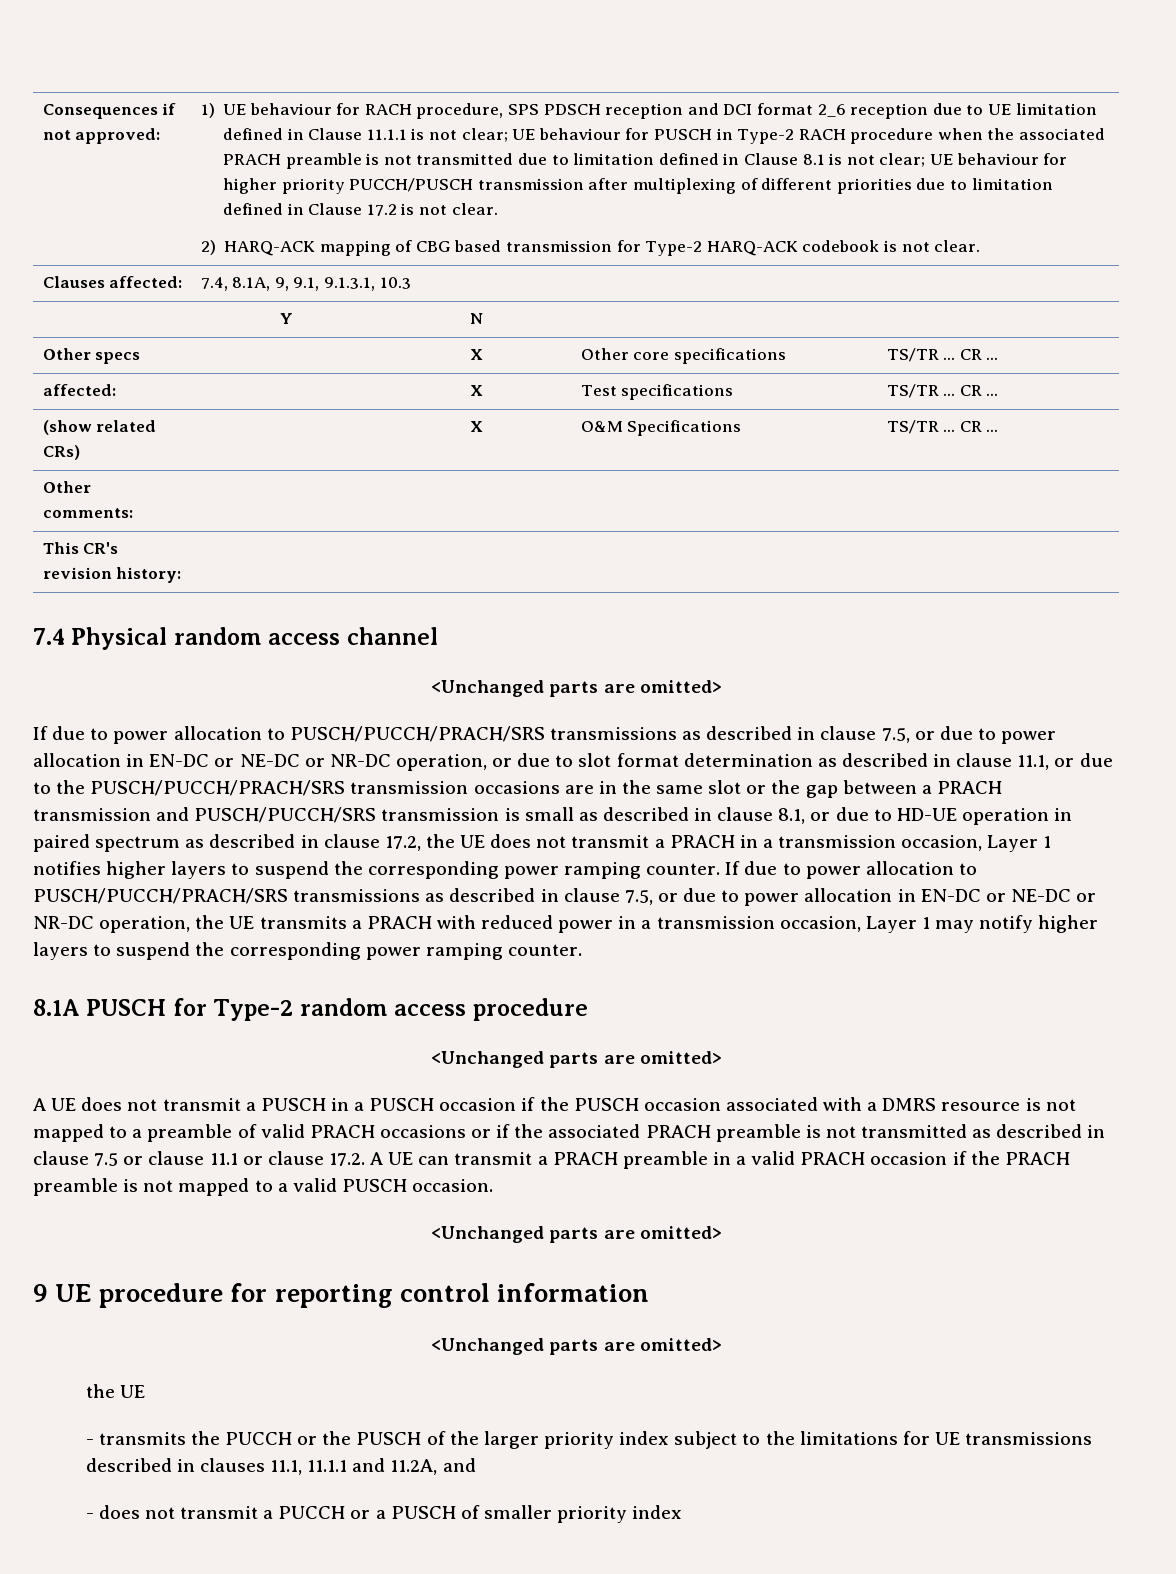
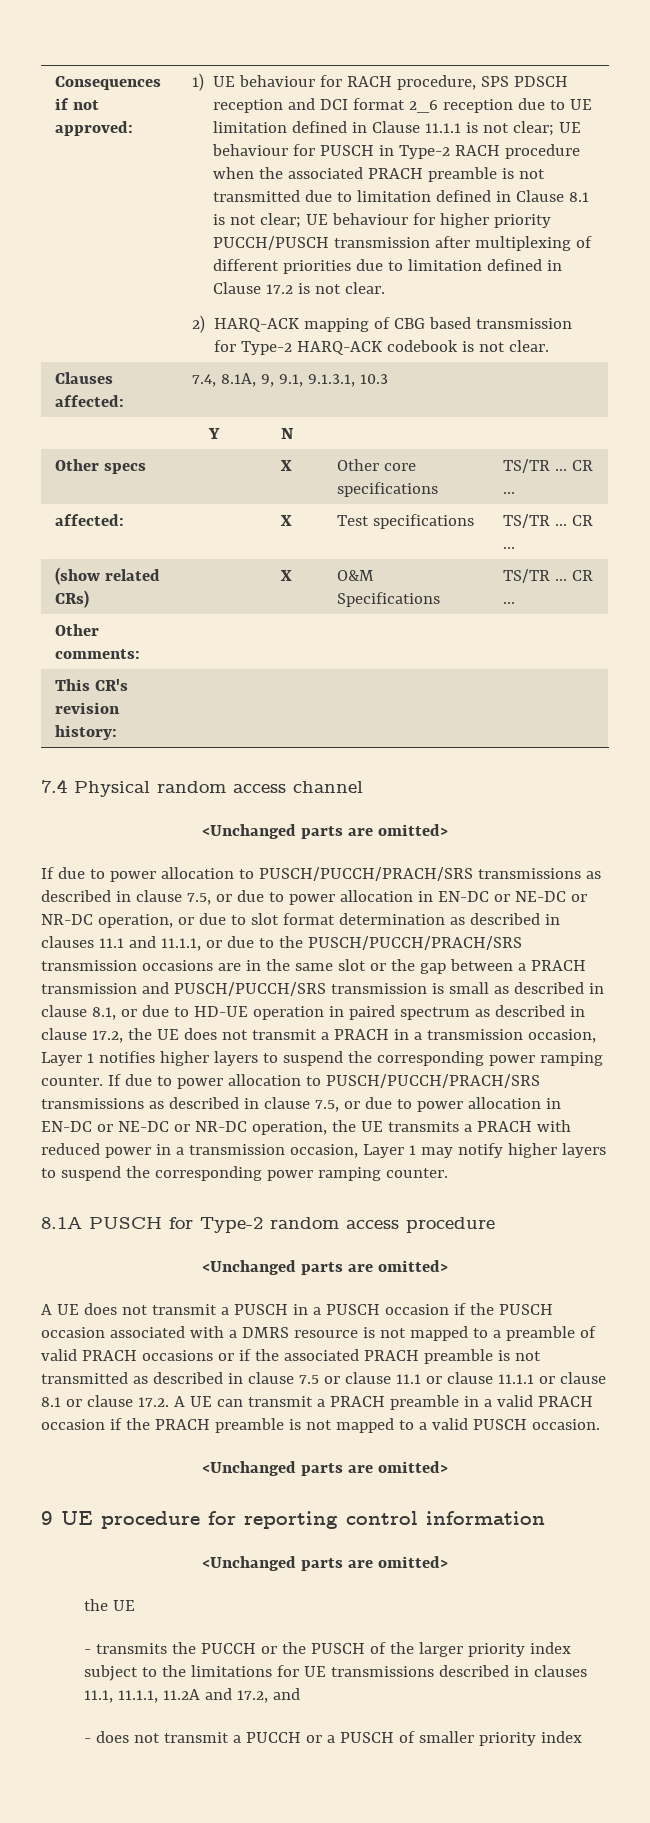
- If due to power allocation to PUSCH/PUCCH/PRACH/SRS transmissions as described in clause 7.5, or due to power allocation in EN-DC or NE-DC or NR-DC operation, or due to slot format determination as described in clause 11.1, or due to the PUSCH/PUCCH/PRACH/SRS transmission occasions are in the same slot or the gap between a PRACH transmission and PUSCH/PUCCH/SRS transmission is small as described in clause 8.1, or due to HD-UE operation in paired spectrum as described in clause 17.2, the UE does not transmit a PRACH in a transmission occasion, Layer 1 notifies higher layers to suspend the corresponding power ramping counter.
+ If due to power allocation to PUSCH/PUCCH/PRACH/SRS transmissions as described in clause 7.5, or due to power allocation in EN-DC or NE-DC or NR-DC operation, or due to slot format determination as described in clauses 11.1 and 11.1.1, or due to the PUSCH/PUCCH/PRACH/SRS transmission occasions are in the same slot or the gap between a PRACH transmission and PUSCH/PUCCH/SRS transmission is small as described in clause 8.1, or due to HD-UE operation in paired spectrum as described in clause 17.2, the UE does not transmit a PRACH in a transmission occasion, Layer 1 notifies higher layers to suspend the corresponding power ramping counter.
- A UE does not transmit a PUSCH in a PUSCH occasion if the PUSCH occasion associated with a DMRS resource is not mapped to a preamble of valid PRACH occasions or if the associated PRACH preamble is not transmitted as described in clause 7.5 or clause 11.1 or clause 17.2. A UE can transmit a PRACH preamble in a valid PRACH occasion if the PRACH preamble is not mapped to a valid PUSCH occasion.
+ A UE does not transmit a PUSCH in a PUSCH occasion if the PUSCH occasion associated with a DMRS resource is not mapped to a preamble of valid PRACH occasions or if the associated PRACH preamble is not transmitted as described in clause 7.5 or clause 11.1 or clause 11.1.1 or clause 8.1 or clause 17.2. A UE can transmit a PRACH preamble in a valid PRACH occasion if the PRACH preamble is not mapped to a valid PUSCH occasion.
- - transmits the PUCCH or the PUSCH of the larger priority index subject to the limitations for UE transmissions described in clauses 11.1, 11.1.1 and 11.2A, and
+ - transmits the PUCCH or the PUSCH of the larger priority index subject to the limitations for UE transmissions described in clauses 11.1, 11.1.1, 11.2A and 17.2, and

